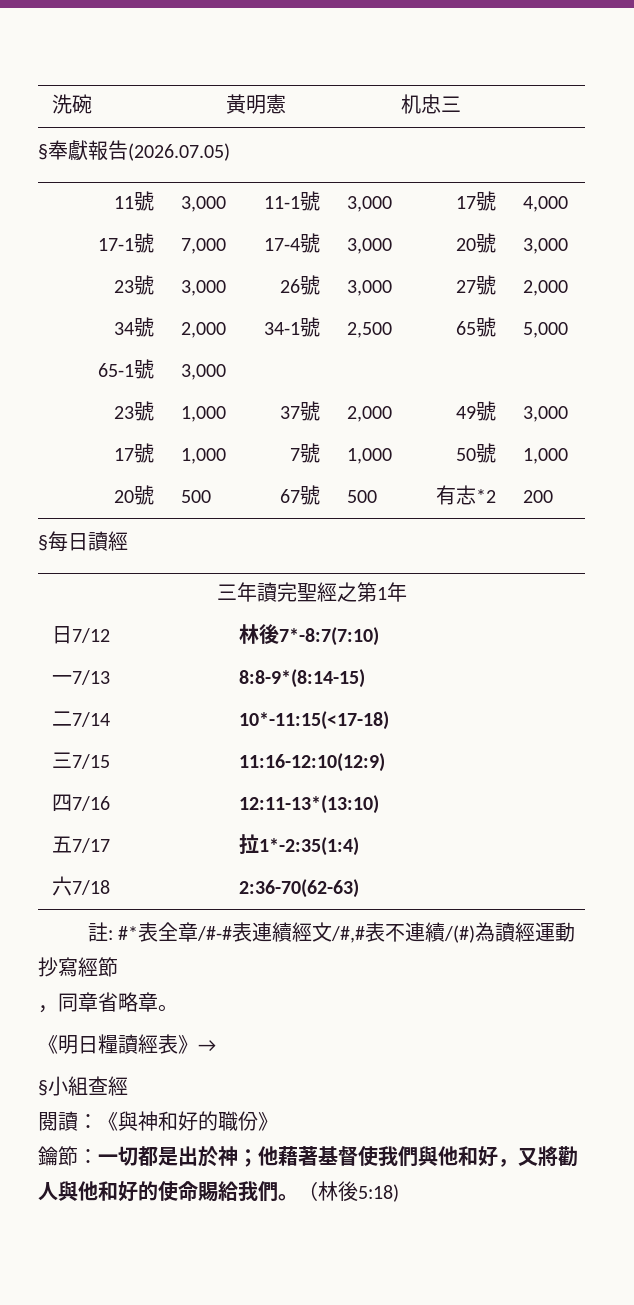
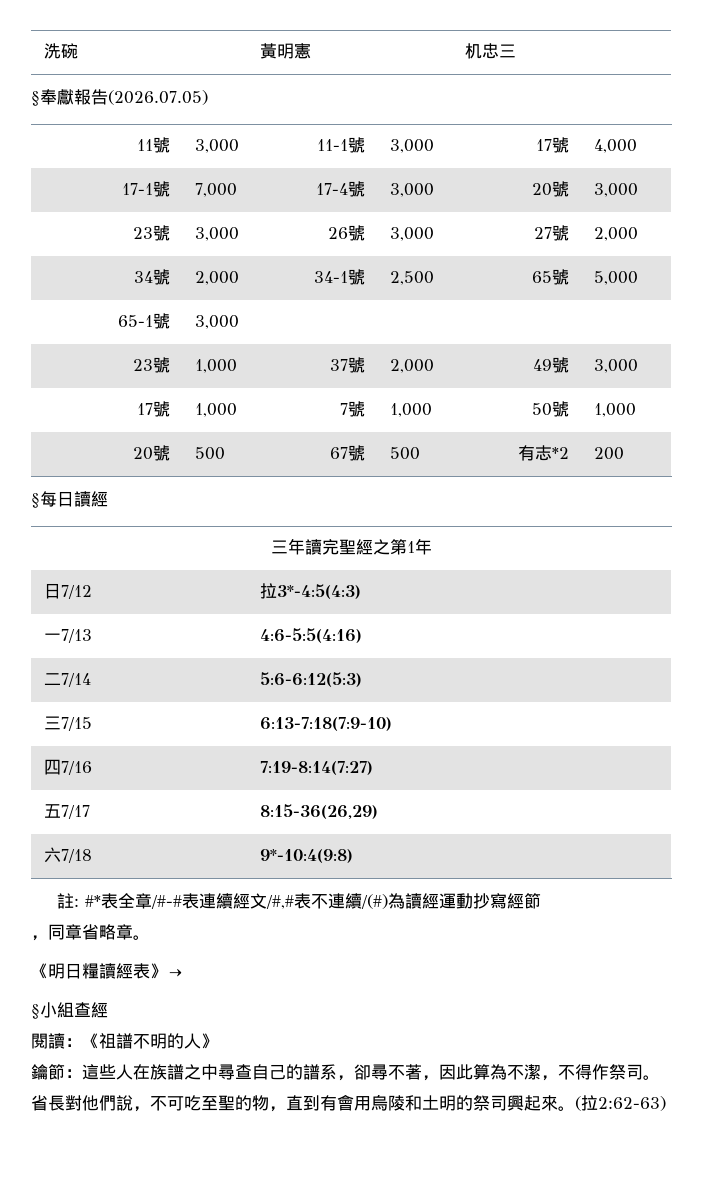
- 日7/12 | 林後7*-8:7(7:10)
+ 日7/12 | 拉3*-4:5(4:3)
- 一7/13 | 8:8-9*(8:14-15)
+ 一7/13 | 4:6-5:5(4:16)
- 二7/14 | 10*-11:15(<17-18)
+ 二7/14 | 5:6-6:12(5:3)
- 三7/15 | 11:16-12:10(12:9)
+ 三7/15 | 6:13-7:18(7:9-10)
- 四7/16 | 12:11-13*(13:10)
+ 四7/16 | 7:19-8:14(7:27)
- 五7/17 | 拉1*-2:35(1:4)
+ 五7/17 | 8:15-36(26,29)
- 六7/18 | 2:36-70(62-63)
+ 六7/18 | 9*-10:4(9:8)
- 閱讀：《與神和好的職份》
+ 閱讀：《祖譜不明的人》
- 鑰節：一切都是出於神；他藉著基督使我們與他和好，又將勸人與他和好的使命賜給我們。（林後5:18)
+ 鑰節：這些人在族譜之中尋查自己的譜系，卻尋不著，因此算為不潔，不得作祭司。省長對他們說，不可吃至聖的物，直到有會用烏陵和土明的祭司興起來。(拉2:62-63)

